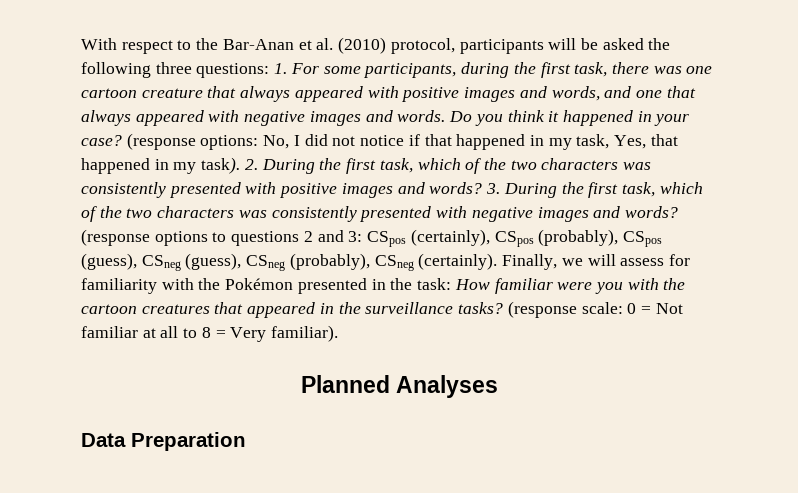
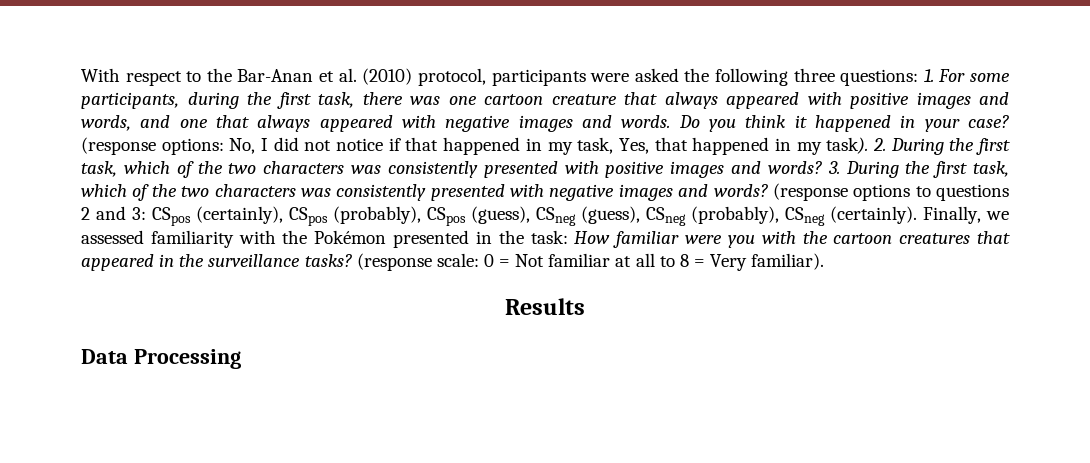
- With respect to the Bar-Anan et al. (2010) protocol, participants will be asked the following three questions: 1. For some participants, during the first task, there was one cartoon creature that always appeared with positive images and words, and one that always appeared with negative images and words.
+ With respect to the Bar-Anan et al. (2010) protocol, participants were asked the following three questions: 1. For some participants, during the first task, there was one cartoon creature that always appeared with positive images and words, and one that always appeared with negative images and words.
- Finally, we will assess for familiarity with the Pokémon presented in the task: How familiar were you with the cartoon creatures that appeared in the surveillance tasks?
+ Finally, we assessed familiarity with the Pokémon presented in the task: How familiar were you with the cartoon creatures that appeared in the surveillance tasks?
- Planned Analyses
+ Results
- Data Preparation
+ Data Processing

